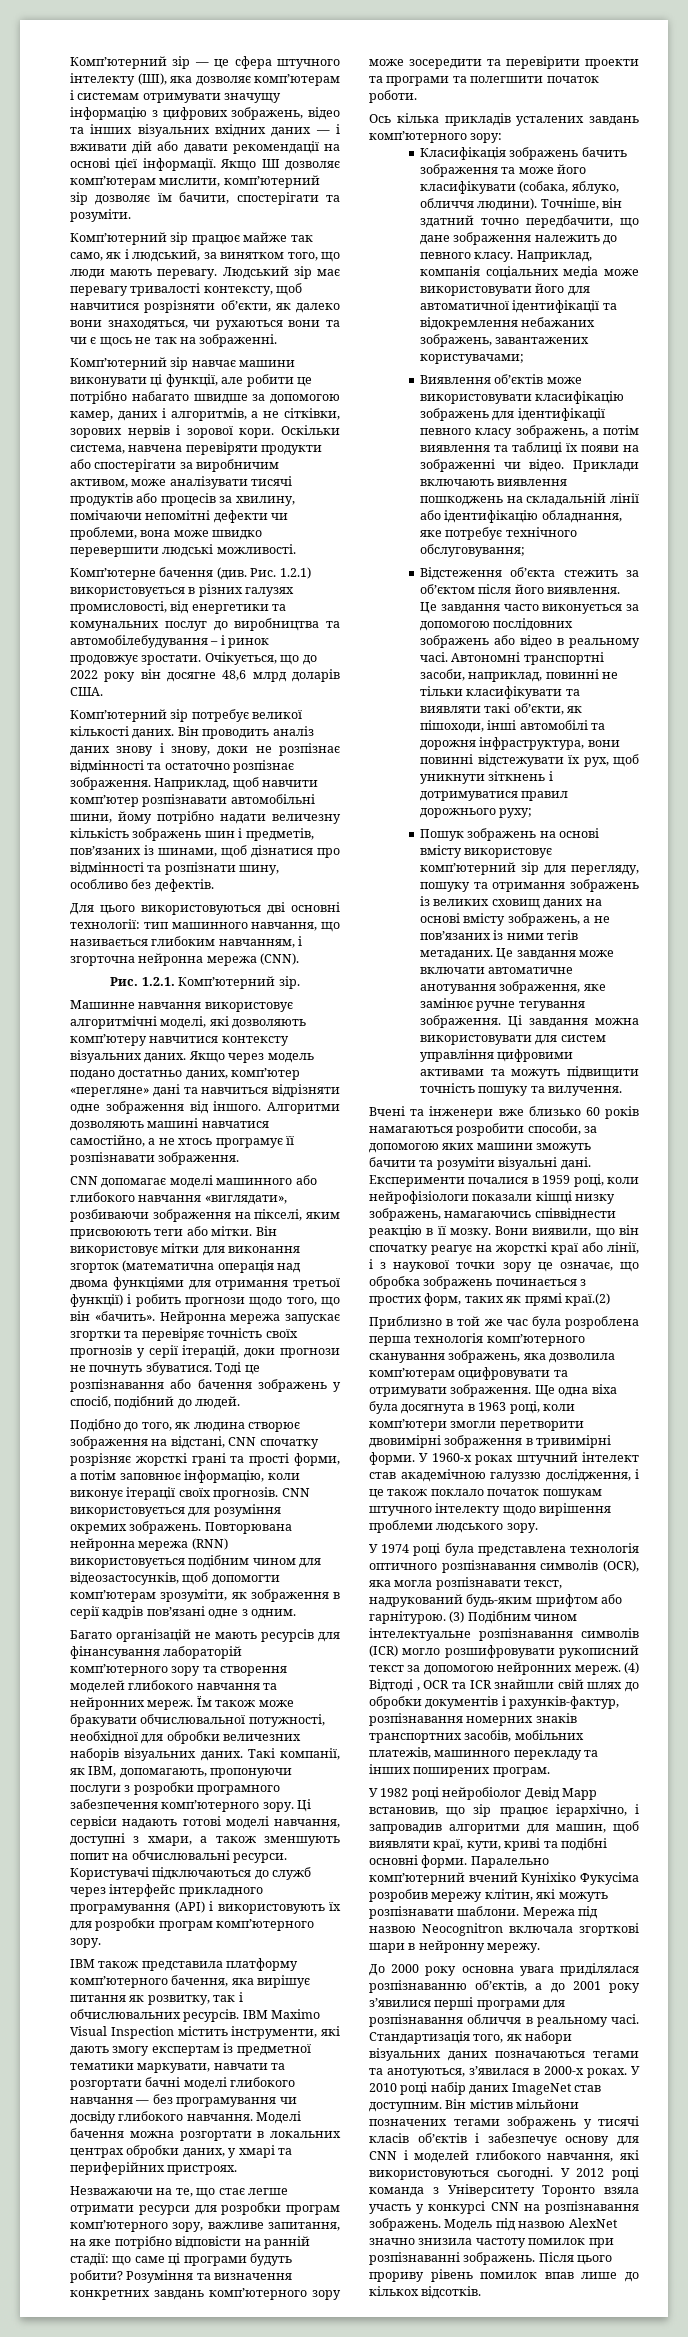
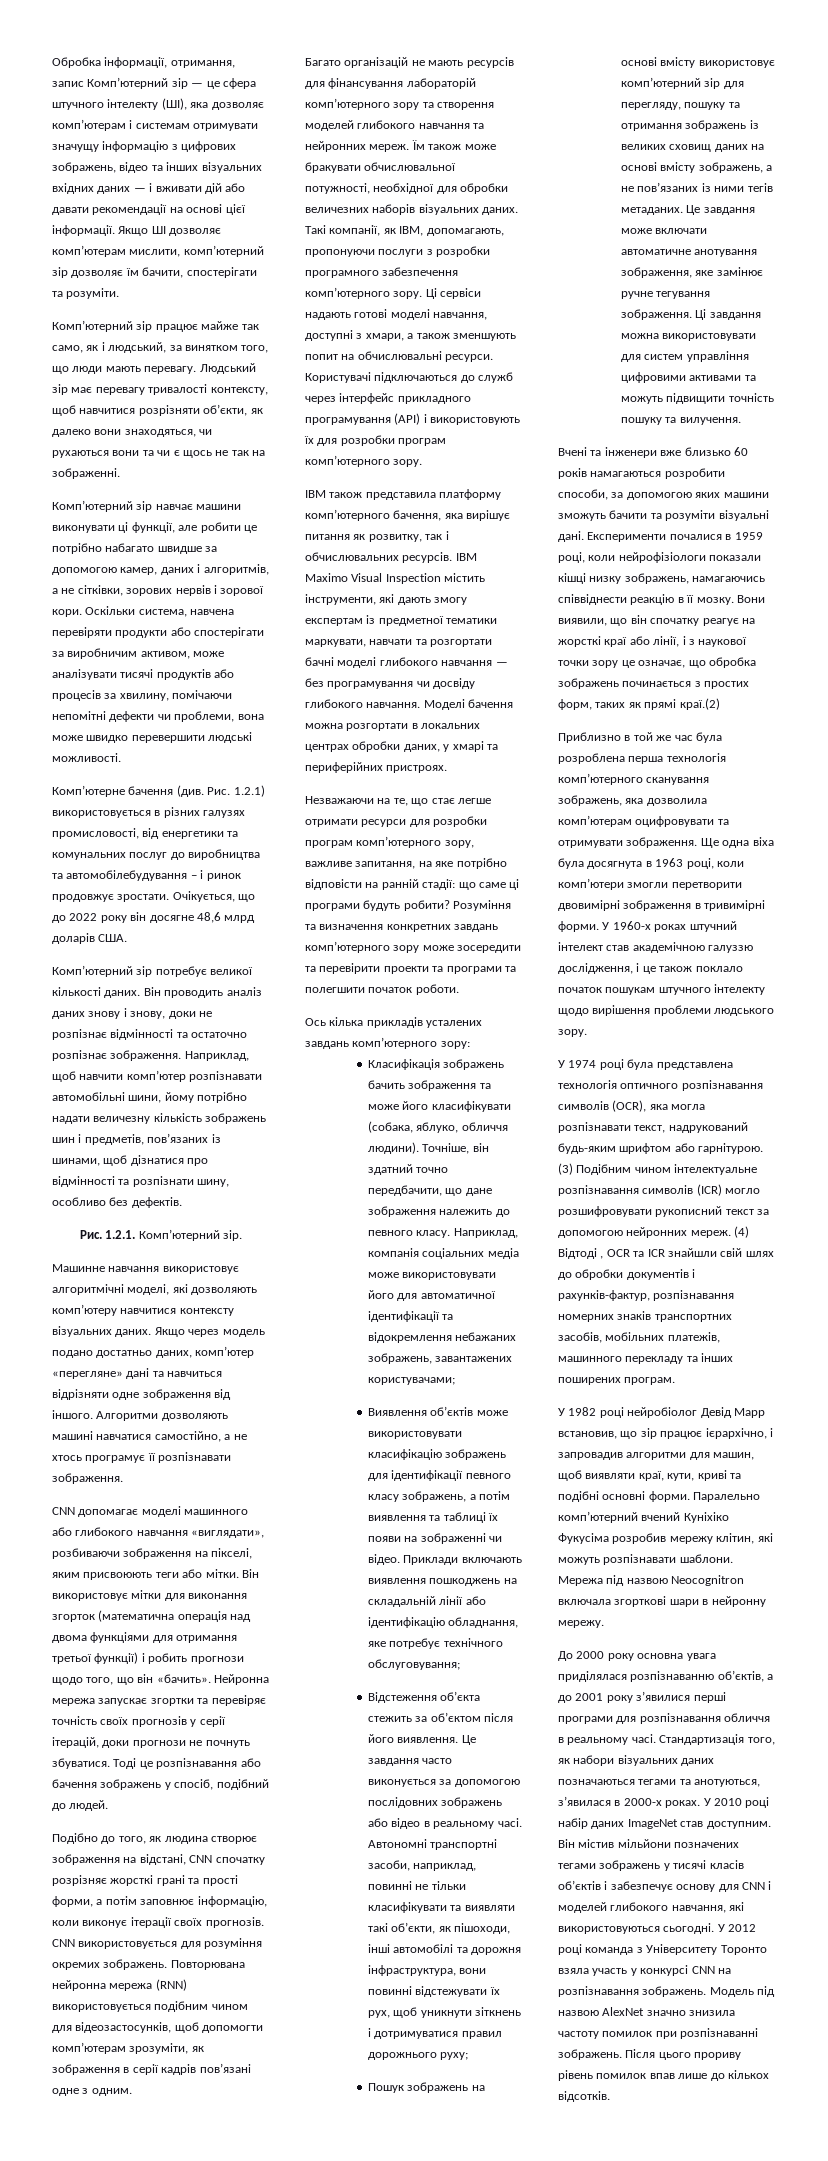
- Комп’ютерний зір — це сфера штучного інтелекту (ШІ), яка дозволяє комп’ютерам і системам отримувати значущу інформацію з цифрових зображень, відео та інших візуальних вхідних даних — і вживати дій або давати рекомендації на основі цієї інформації.
+ Обробка інформації, отримання, запис Комп’ютерний зір — це сфера штучного інтелекту (ШІ), яка дозволяє комп’ютерам і системам отримувати значущу інформацію з цифрових зображень, відео та інших візуальних вхідних даних — і вживати дій або давати рекомендації на основі цієї інформації.
- Для цього використовуються дві основні технології: тип машинного навчання, що називається глибоким навчанням, і згорточна нейронна мережа (CNN).

